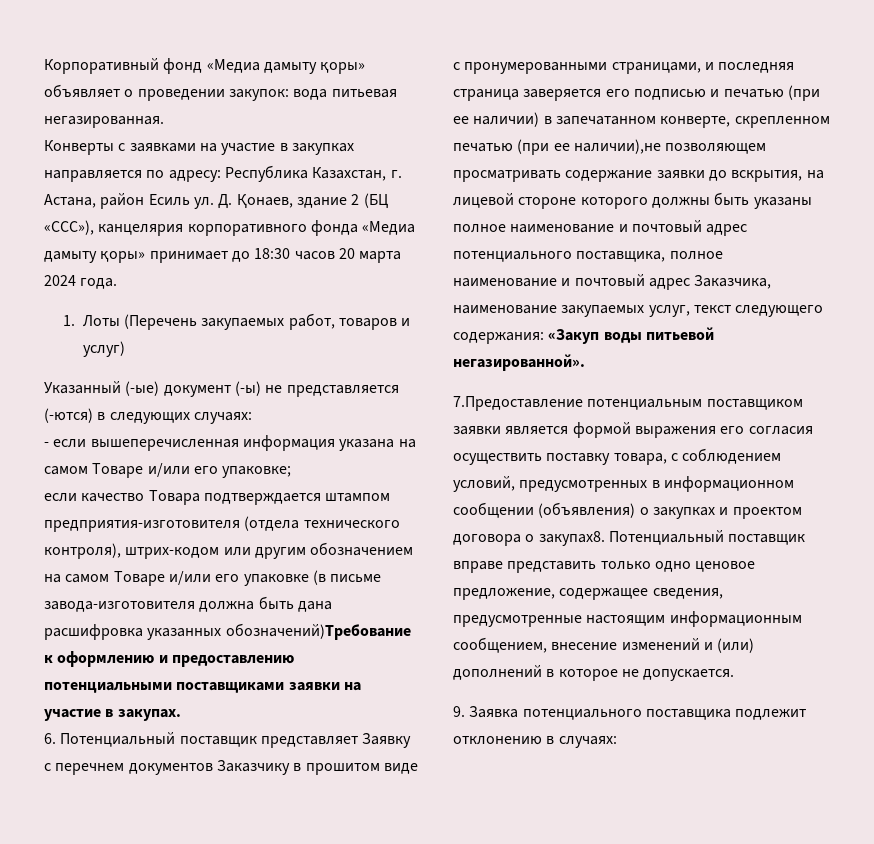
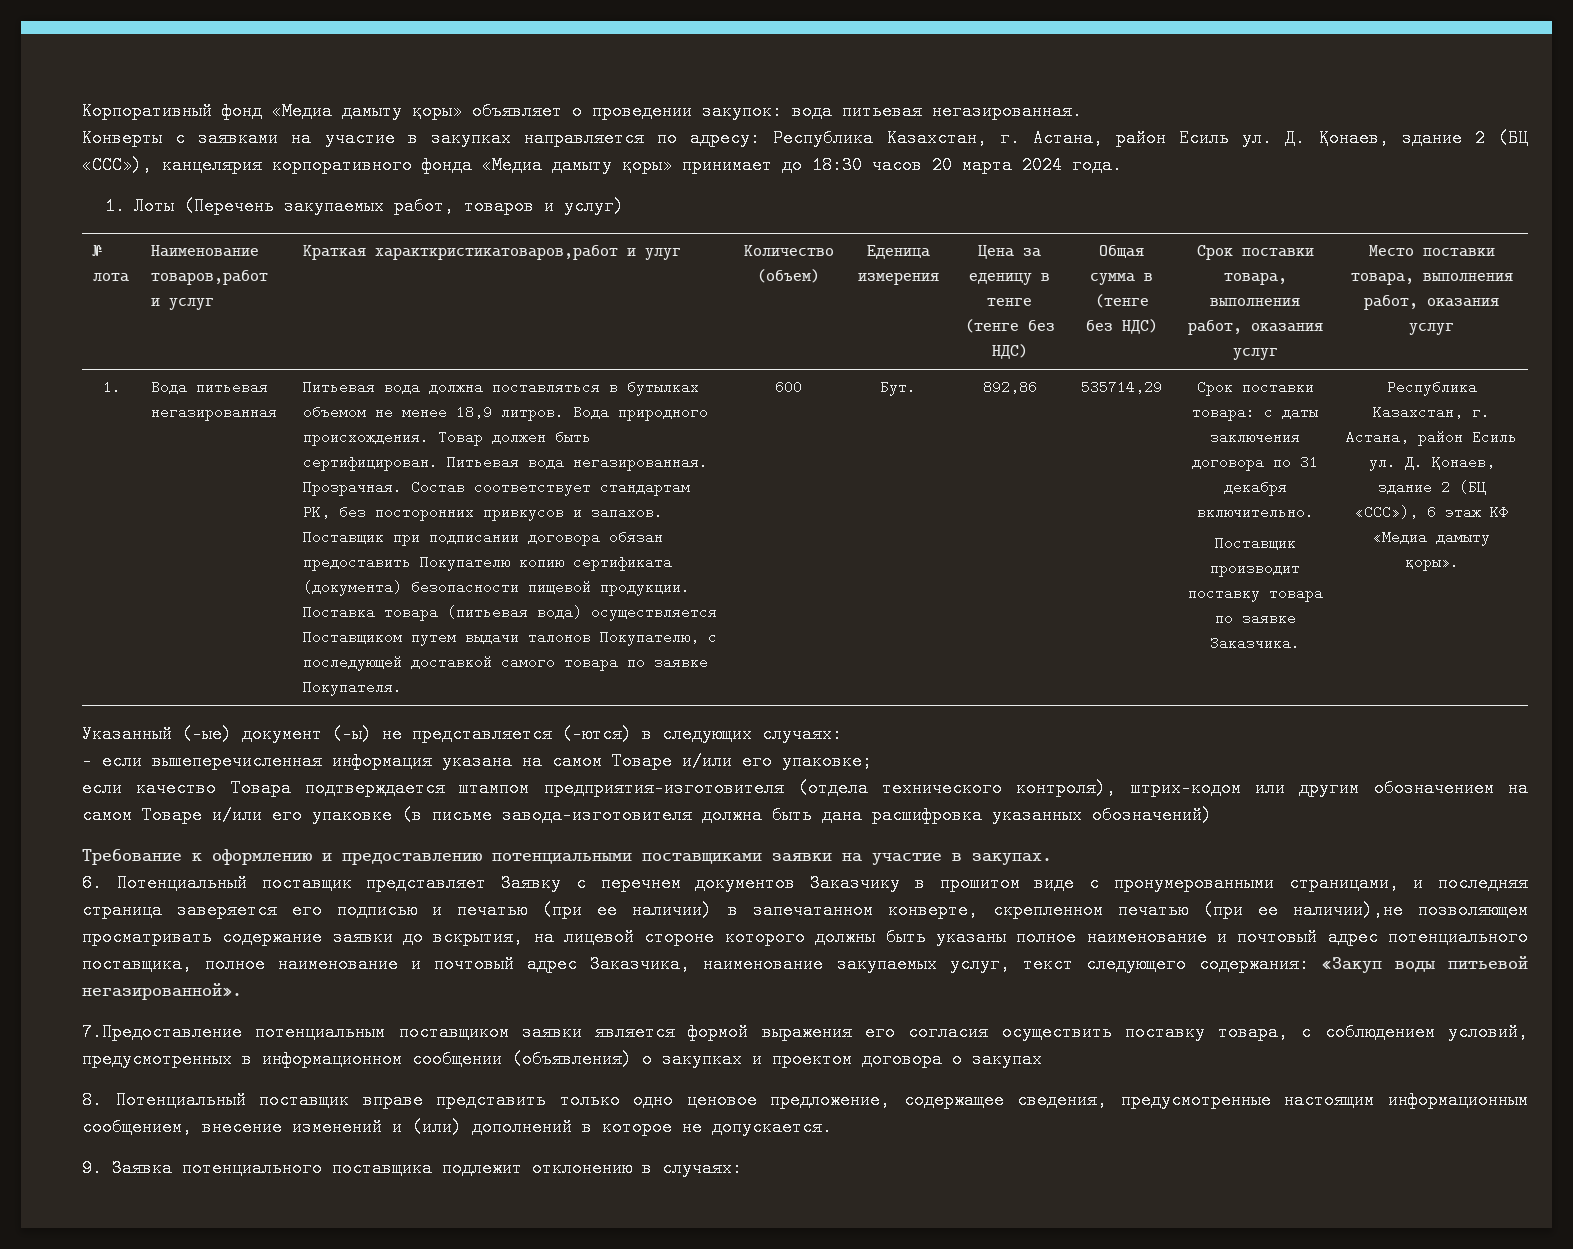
+ № лота | Наименование товаров,работ и услуг | Краткая характкристикатоваров,работ и улуг | Количество (объем) | Еденица измерения | Цена за еденицу в тенге (тенге без НДС) | Общая сумма в (тенге без НДС) | Срок поставки товара, выполнения работ, оказания услуг | Место поставки товара, выполнения работ, оказания услуг
+ 1. | Вода питьевая негазированная | Питьевая вода должна поставляться в бутылках объемом не менее 18,9 литров. Вода природного происхождения. Товар должен быть сертифицирован. Питьевая вода негазированная. Прозрачная. Состав соответствует стандартам РК, без посторонних привкусов и запахов. Поставщик при подписании договора обязан предоставить Покупателю копию сертификата (документа) безопасности пищевой продукции. Поставка товара (питьевая вода) осуществляется Поставщиком путем выдачи талонов Покупателю, с последующей доставкой самого товара по заявке Покупателя. | 600 | Бут. | 892,86 | 535714,29 | Срок поставки товара: с даты заключения договора по 31 декабря включительно.
+ Поставщик производит поставку товара по заявке Заказчика. | Республика Казахстан, г. Астана, район Есиль ул. Д. Қонаев, здание 2 (БЦ «ССС»), 6 этаж КФ «Медиа дамыту қоры».
- если качество Товара подтверждается штампом предприятия-изготовителя (отдела технического контроля), штрих-кодом или другим обозначением на самом Товаре и/или его упаковке (в письме завода-изготовителя должна быть дана расшифровка указанных обозначений)Требование к оформлению и предоставлению потенциальными поставщиками заявки на участие в закупах.
+ если качество Товара подтверждается штампом предприятия-изготовителя (отдела технического контроля), штрих-кодом или другим обозначением на самом Товаре и/или его упаковке (в письме завода-изготовителя должна быть дана расшифровка указанных обозначений)
+ Требование к оформлению и предоставлению потенциальными поставщиками заявки на участие в закупах.
- 7.Предоставление потенциальным поставщиком заявки является формой выражения его согласия осуществить поставку товара, с соблюдением условий, предусмотренных в информационном сообщении (объявления) о закупках и проектом договора о закупах8. Потенциальный поставщик вправе представить только одно ценовое предложение, содержащее сведения, предусмотренные настоящим информационным сообщением, внесение изменений и (или) дополнений в которое не допускается.
+ 7.Предоставление потенциальным поставщиком заявки является формой выражения его согласия осуществить поставку товара, с соблюдением условий, предусмотренных в информационном сообщении (объявления) о закупках и проектом договора о закупах
+ 8. Потенциальный поставщик вправе представить только одно ценовое предложение, содержащее сведения, предусмотренные настоящим информационным сообщением, внесение изменений и (или) дополнений в которое не допускается.

